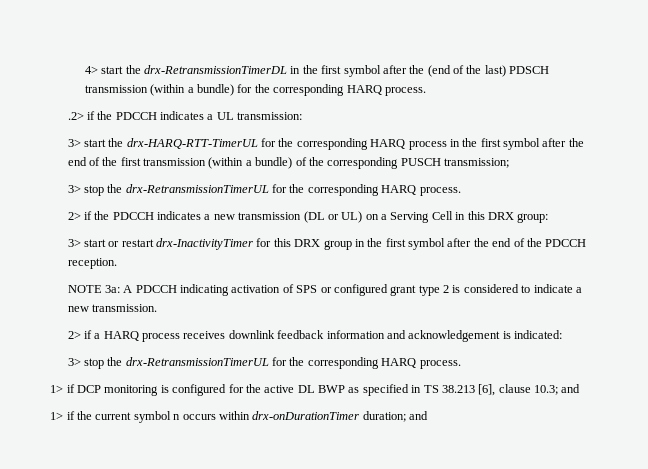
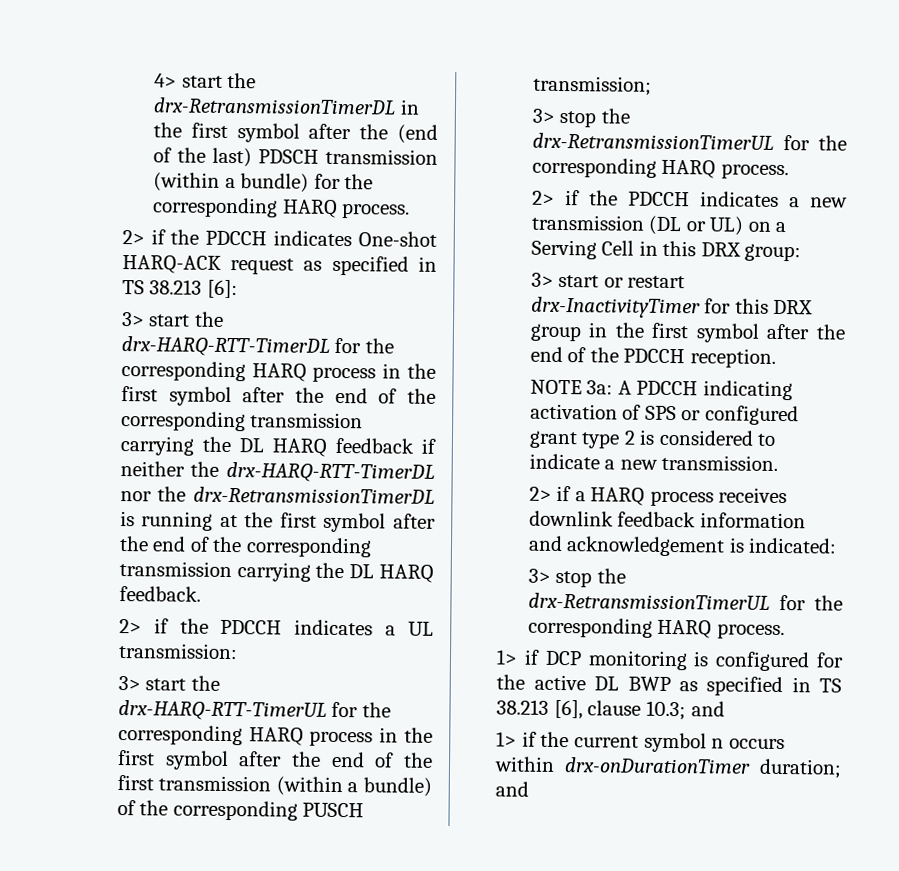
- .2> if the PDCCH indicates a UL transmission:
+ 2> if the PDCCH indicates One-shot HARQ-ACK request as specified in TS 38.213 [6]:
+ 3> start the drx-HARQ-RTT-TimerDL for the corresponding HARQ process in the first symbol after the end of the corresponding transmission carrying the DL HARQ feedback if neither the drx-HARQ-RTT-TimerDL nor the drx-RetransmissionTimerDL is running at the first symbol after the end of the corresponding transmission carrying the DL HARQ feedback.
+ 2> if the PDCCH indicates a UL transmission:

